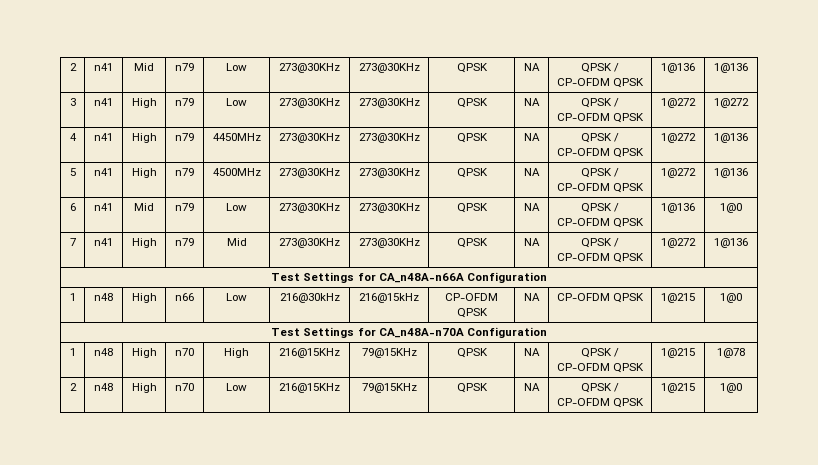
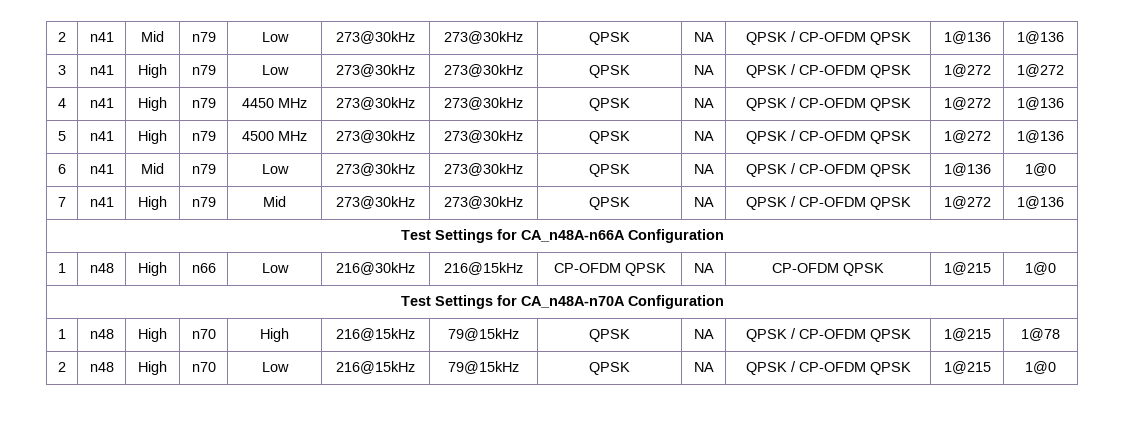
- 2 | n41 | Mid | n79 | Low | 273@30KHz | 273@30KHz | QPSK | NA | QPSK / CP-OFDM QPSK | 1@136 | 1@136
+ 2 | n41 | Mid | n79 | Low | 273@30kHz | 273@30kHz | QPSK | NA | QPSK / CP-OFDM QPSK | 1@136 | 1@136
- 3 | n41 | High | n79 | Low | 273@30KHz | 273@30KHz | QPSK | NA | QPSK / CP-OFDM QPSK | 1@272 | 1@272
+ 3 | n41 | High | n79 | Low | 273@30kHz | 273@30kHz | QPSK | NA | QPSK / CP-OFDM QPSK | 1@272 | 1@272
- 4 | n41 | High | n79 | 4450MHz | 273@30KHz | 273@30KHz | QPSK | NA | QPSK / CP-OFDM QPSK | 1@272 | 1@136
+ 4 | n41 | High | n79 | 4450 MHz | 273@30kHz | 273@30kHz | QPSK | NA | QPSK / CP-OFDM QPSK | 1@272 | 1@136
- 5 | n41 | High | n79 | 4500MHz | 273@30KHz | 273@30KHz | QPSK | NA | QPSK / CP-OFDM QPSK | 1@272 | 1@136
+ 5 | n41 | High | n79 | 4500 MHz | 273@30kHz | 273@30kHz | QPSK | NA | QPSK / CP-OFDM QPSK | 1@272 | 1@136
- 6 | n41 | Mid | n79 | Low | 273@30KHz | 273@30KHz | QPSK | NA | QPSK / CP-OFDM QPSK | 1@136 | 1@0
+ 6 | n41 | Mid | n79 | Low | 273@30kHz | 273@30kHz | QPSK | NA | QPSK / CP-OFDM QPSK | 1@136 | 1@0
- 7 | n41 | High | n79 | Mid | 273@30KHz | 273@30KHz | QPSK | NA | QPSK / CP-OFDM QPSK | 1@272 | 1@136
+ 7 | n41 | High | n79 | Mid | 273@30kHz | 273@30kHz | QPSK | NA | QPSK / CP-OFDM QPSK | 1@272 | 1@136
- 1 | n48 | High | n70 | High | 216@15KHz | 79@15KHz | QPSK | NA | QPSK / CP-OFDM QPSK | 1@215 | 1@78
+ 1 | n48 | High | n70 | High | 216@15kHz | 79@15kHz | QPSK | NA | QPSK / CP-OFDM QPSK | 1@215 | 1@78
- 2 | n48 | High | n70 | Low | 216@15KHz | 79@15KHz | QPSK | NA | QPSK / CP-OFDM QPSK | 1@215 | 1@0
+ 2 | n48 | High | n70 | Low | 216@15kHz | 79@15kHz | QPSK | NA | QPSK / CP-OFDM QPSK | 1@215 | 1@0

